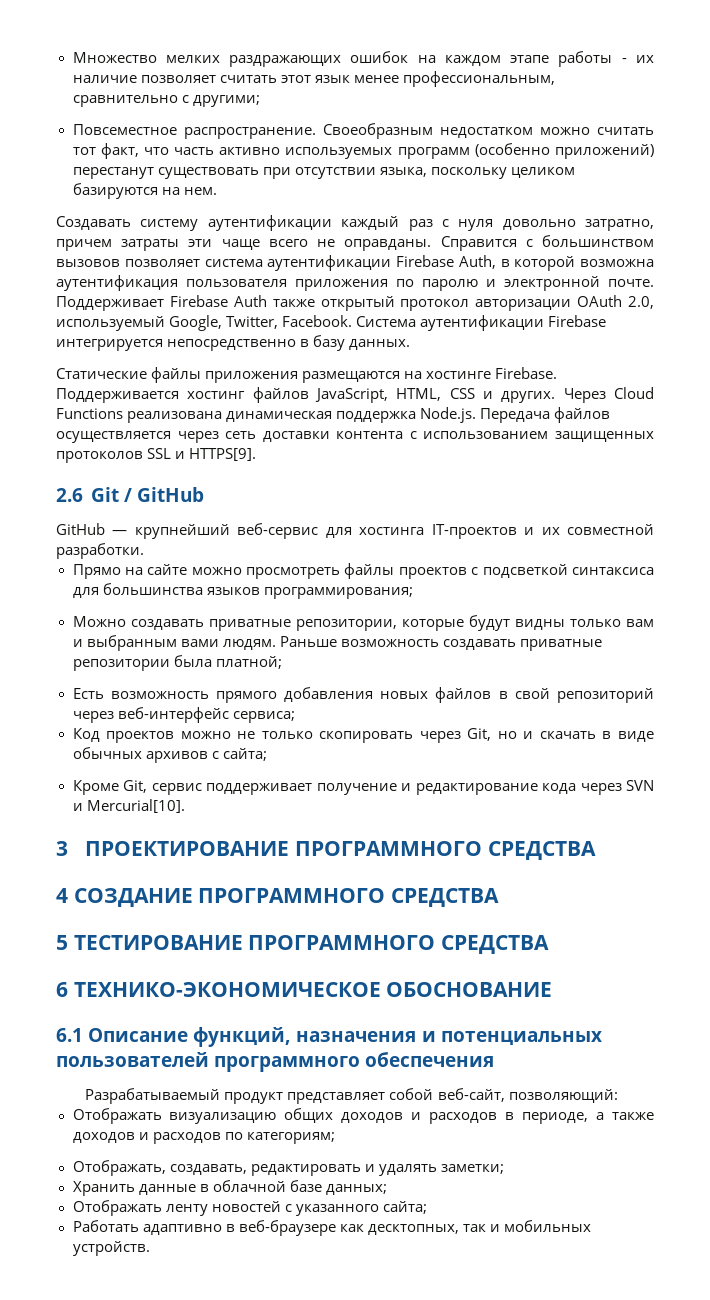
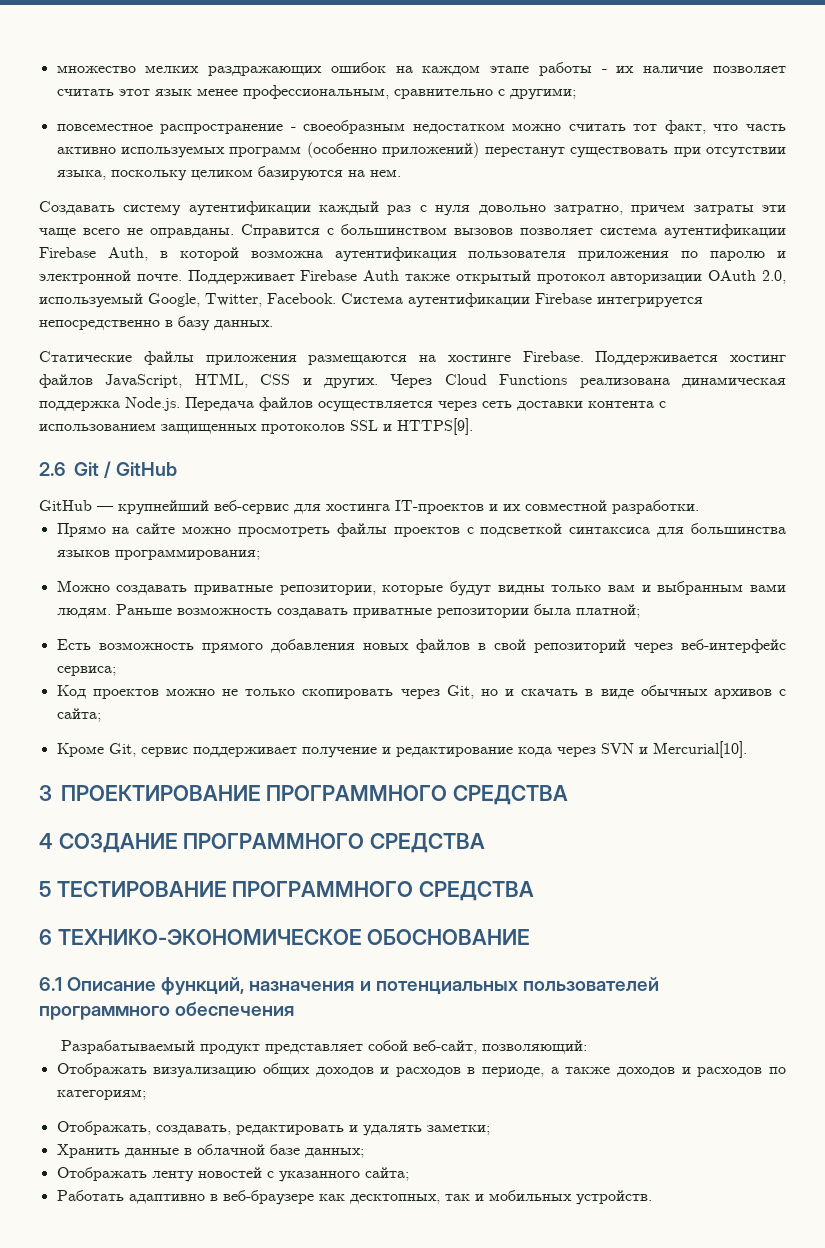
- Множество мелких раздражающих ошибок на каждом этапе работы - их наличие позволяет считать этот язык менее профессиональным, сравнительно с другими;
+ множество мелких раздражающих ошибок на каждом этапе работы - их наличие позволяет считать этот язык менее профессиональным, сравнительно с другими;
- Повсеместное распространение. Своеобразным недостатком можно считать тот факт, что часть активно используемых программ (особенно приложений) перестанут существовать при отсутствии языка, поскольку целиком базируются на нем.
+ повсеместное распространение - своеобразным недостатком можно считать тот факт, что часть активно используемых программ (особенно приложений) перестанут существовать при отсутствии языка, поскольку целиком базируются на нем.

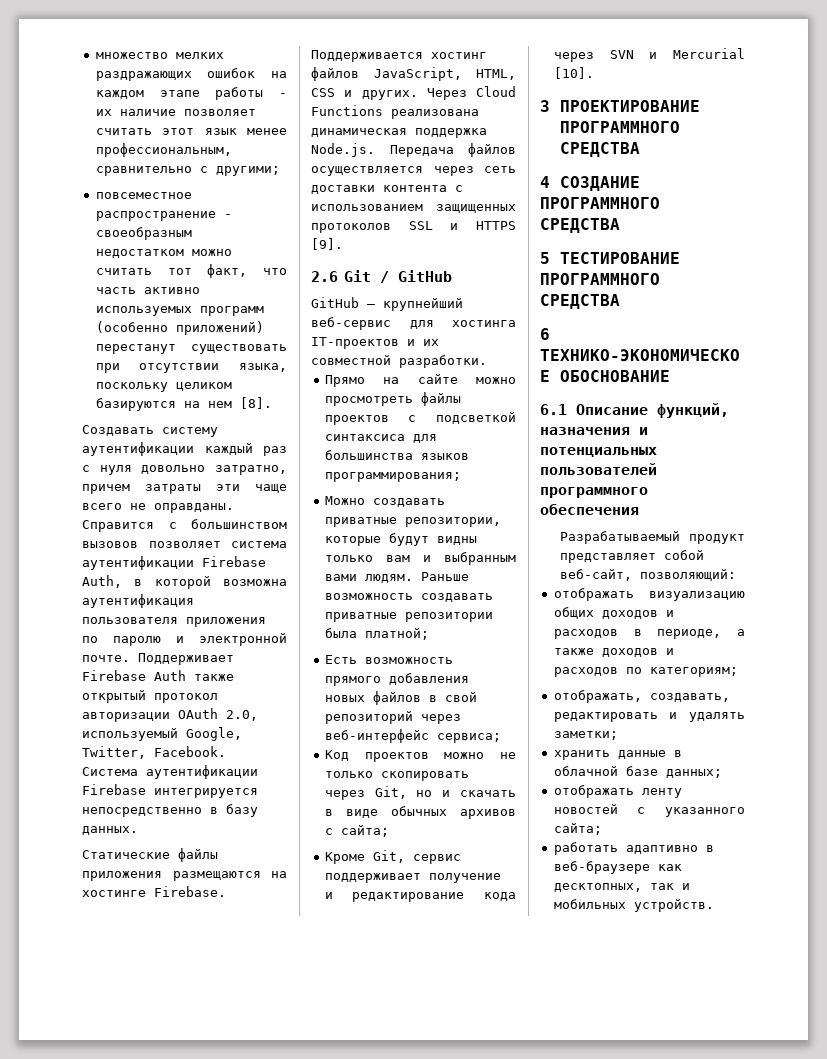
- повсеместное распространение - своеобразным недостатком можно считать тот факт, что часть активно используемых программ (особенно приложений) перестанут существовать при отсутствии языка, поскольку целиком базируются на нем.
+ повсеместное распространение - своеобразным недостатком можно считать тот факт, что часть активно используемых программ (особенно приложений) перестанут существовать при отсутствии языка, поскольку целиком базируются на нем [8].
- Через Cloud Functions реализована динамическая поддержка Node.js. Передача файлов осуществляется через сеть доставки контента с использованием защищенных протоколов SSL и HTTPS[9].
+ Через Cloud Functions реализована динамическая поддержка Node.js. Передача файлов осуществляется через сеть доставки контента с использованием защищенных протоколов SSL и HTTPS [9].
- Кроме Git, сервис поддерживает получение и редактирование кода через SVN и Mercurial[10].
+ Кроме Git, сервис поддерживает получение и редактирование кода через SVN и Mercurial [10].
- Отображать визуализацию общих доходов и расходов в периоде, а также доходов и расходов по категориям;
+ отображать визуализацию общих доходов и расходов в периоде, а также доходов и расходов по категориям;
- Отображать, создавать, редактировать и удалять заметки;
+ отображать, создавать, редактировать и удалять заметки;
- Хранить данные в облачной базе данных;
+ хранить данные в облачной базе данных;
- Отображать ленту новостей с указанного сайта;
+ отображать ленту новостей с указанного сайта;
- Работать адаптивно в веб-браузере как десктопных, так и мобильных устройств.
+ работать адаптивно в веб-браузере как десктопных, так и мобильных устройств.

